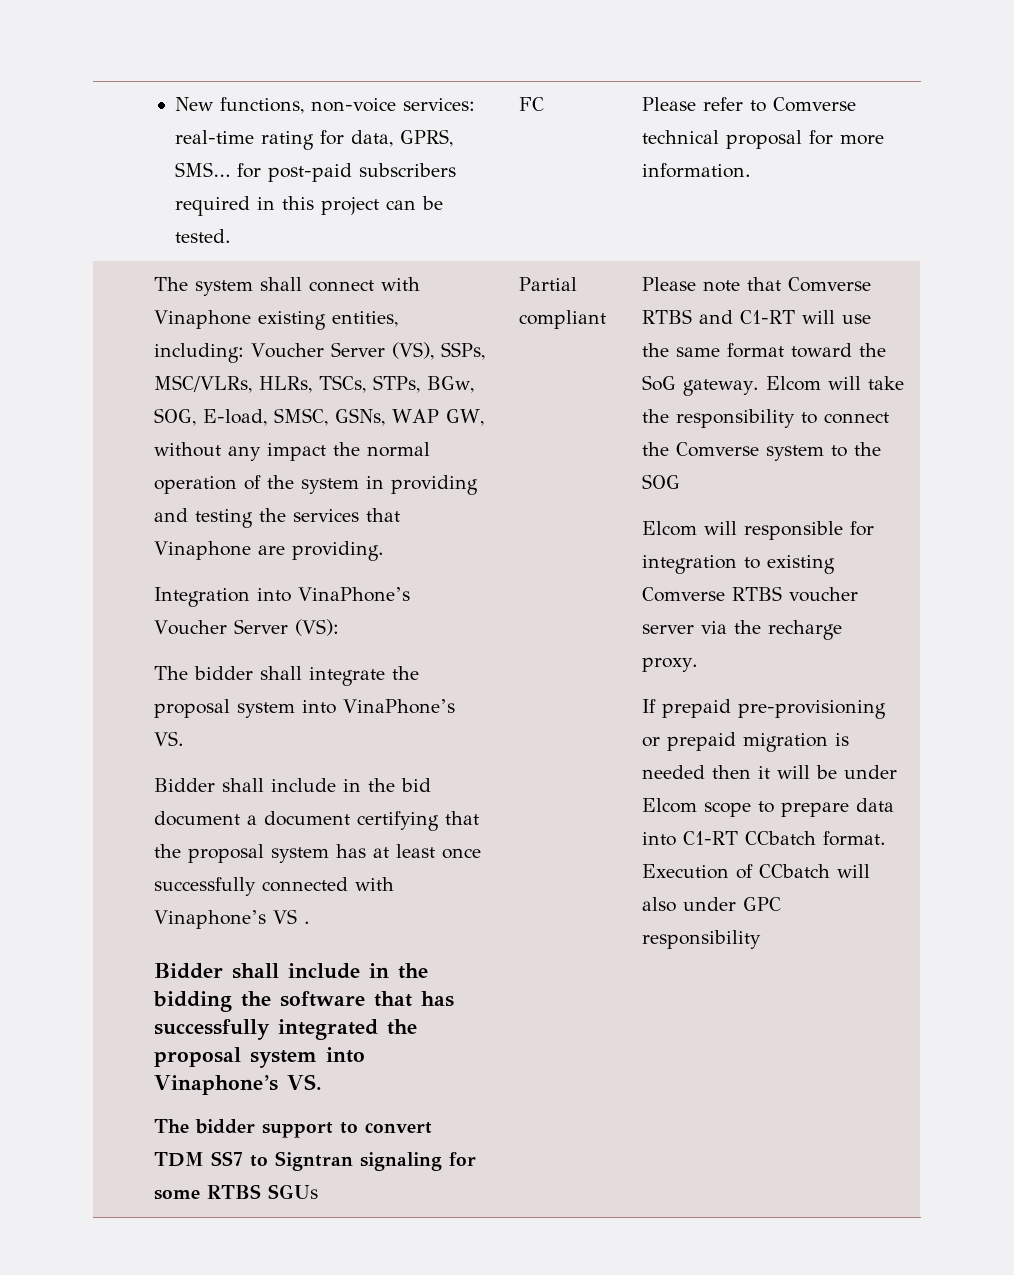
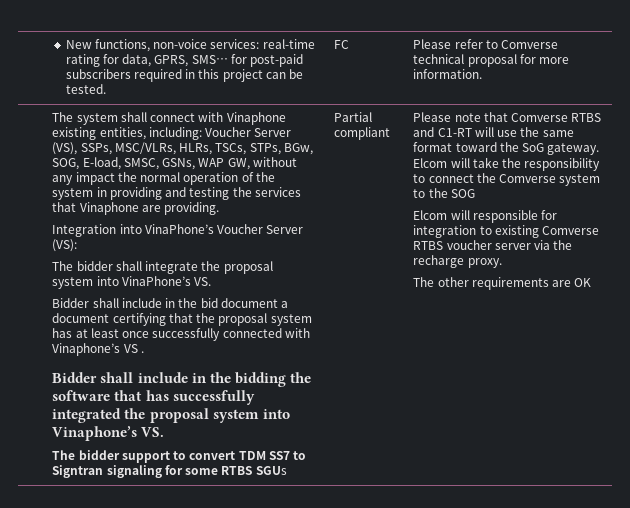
- If prepaid pre-provisioning or prepaid migration is needed then it will be under Elcom scope to prepare data into C1-RT CCbatch format. Execution of CCbatch will also under GPC responsibility
+ The other requirements are OK

